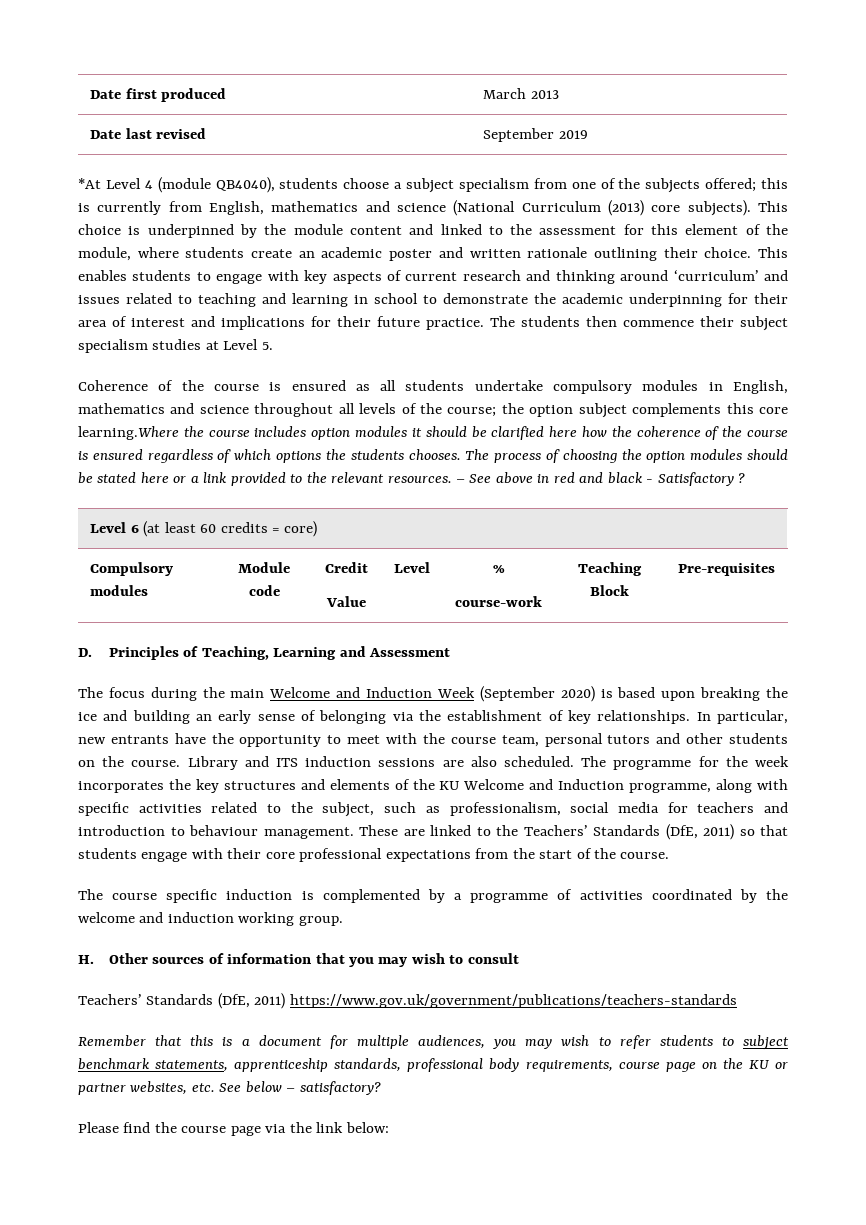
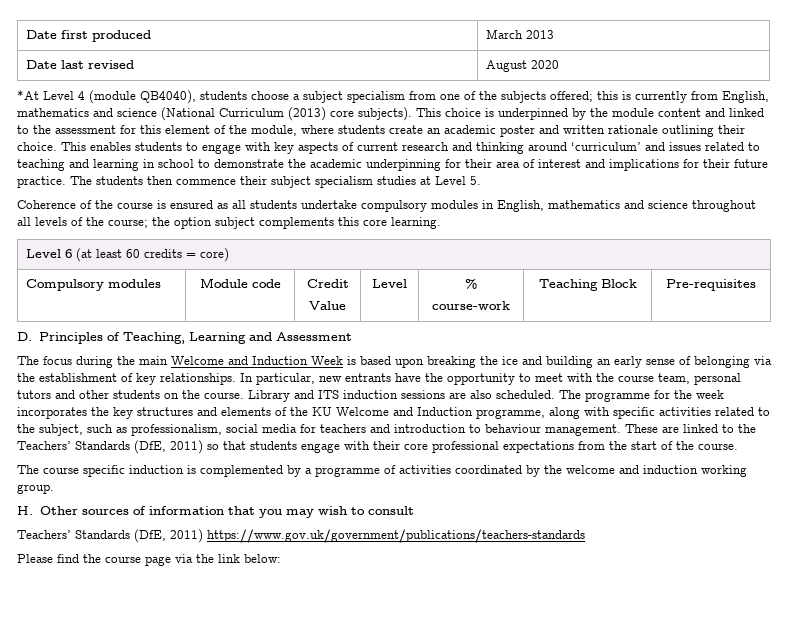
- Date last revised | September 2019
+ Date last revised | August 2020
- Coherence of the course is ensured as all students undertake compulsory modules in English, mathematics and science throughout all levels of the course; the option subject complements this core learning.Where the course includes option modules it should be clarified here how the coherence of the course is ensured regardless of which options the students chooses. The process of choosing the option modules should be stated here or a link provided to the relevant resources. – See above in red and black - Satisfactory ?
+ Coherence of the course is ensured as all students undertake compulsory modules in English, mathematics and science throughout all levels of the course; the option subject complements this core learning.
- The focus during the main Welcome and Induction Week (September 2020) is based upon breaking the ice and building an early sense of belonging via the establishment of key relationships.
+ The focus during the main Welcome and Induction Week is based upon breaking the ice and building an early sense of belonging via the establishment of key relationships.
- Remember that this is a document for multiple audiences, you may wish to refer students to subject benchmark statements, apprenticeship standards, professional body requirements, course page on the KU or partner websites, etc. See below – satisfactory?

